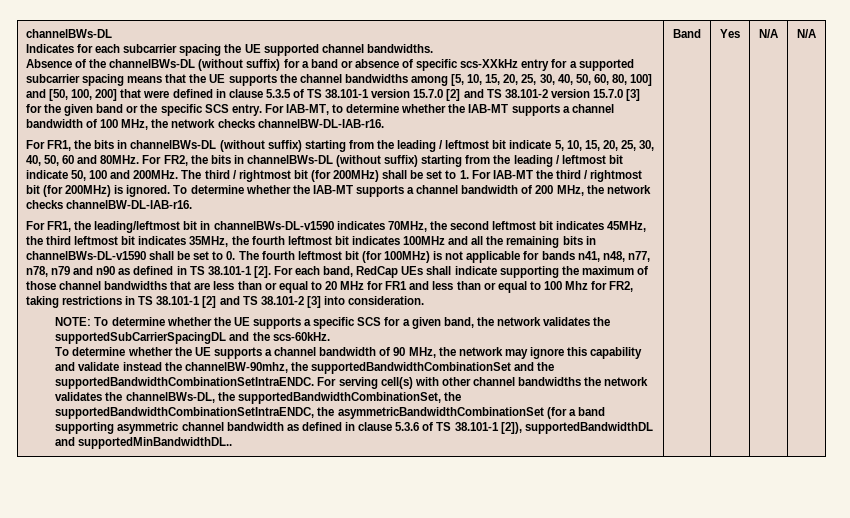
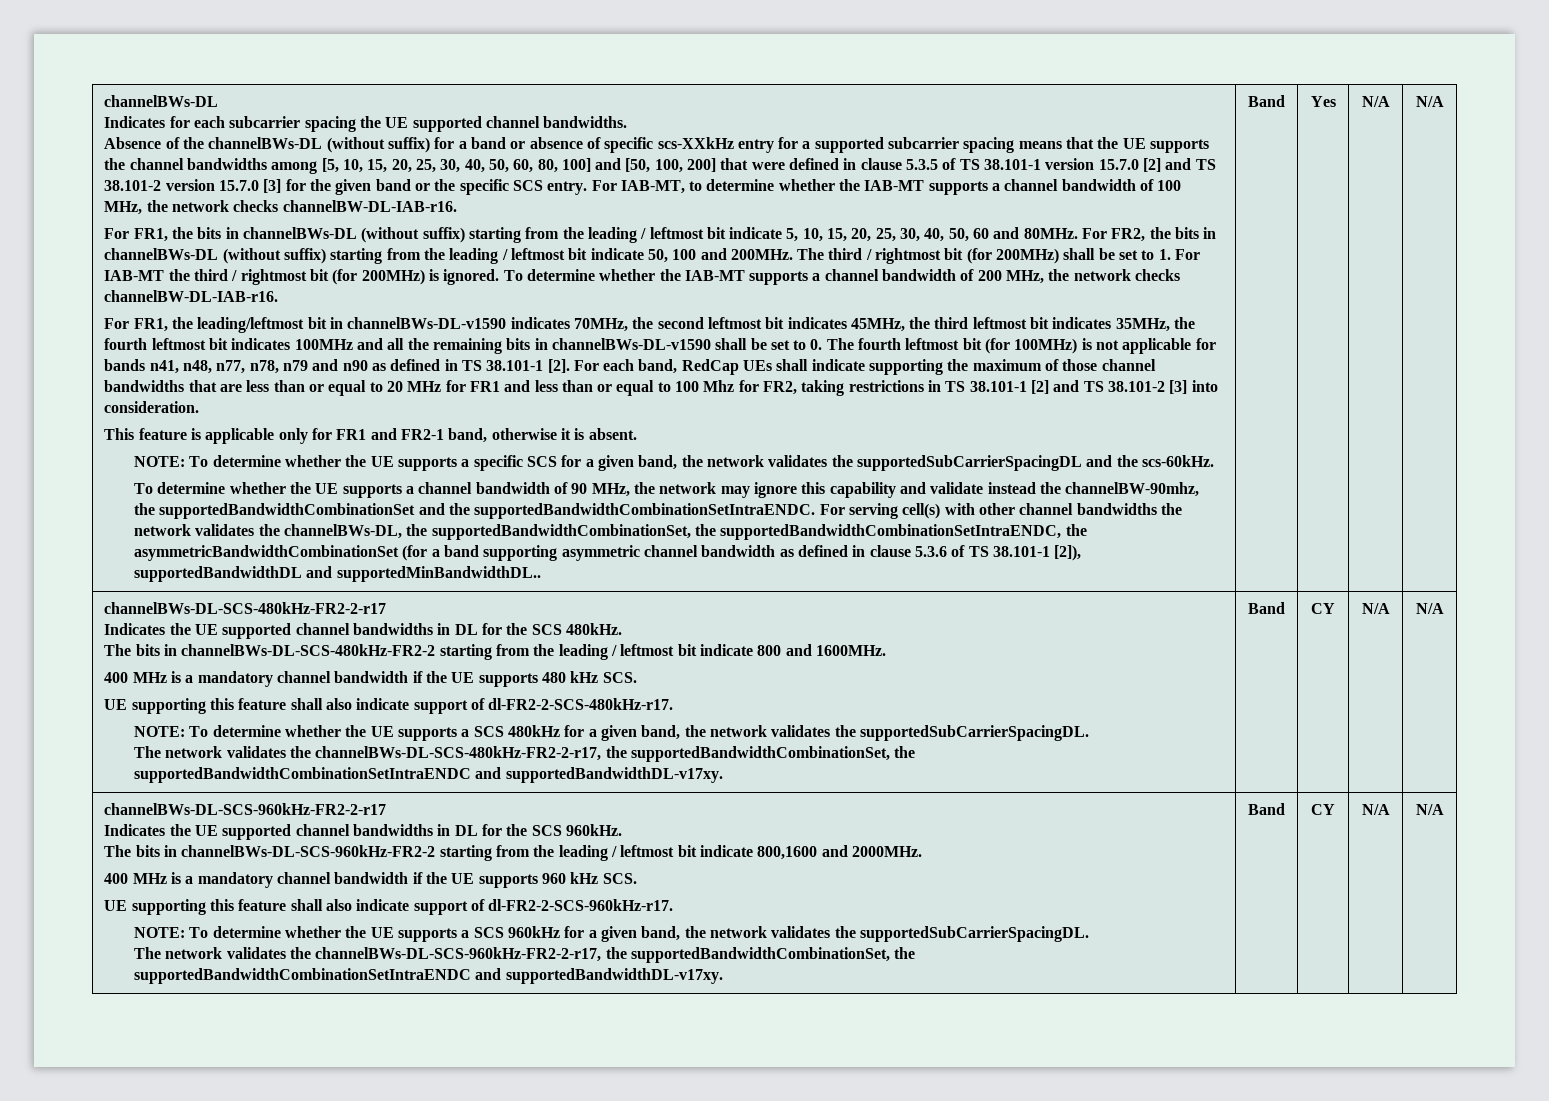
+ This feature is applicable only for FR1 and FR2-1 band, otherwise it is absent.
+ channelBWs-DL-SCS-480kHz-FR2-2-r17
+ Indicates the UE supported channel bandwidths in DL for the SCS 480kHz.
+ The bits in channelBWs-DL-SCS-480kHz-FR2-2 starting from the leading / leftmost bit indicate 800 and 1600MHz.
+ 400 MHz is a mandatory channel bandwidth if the UE supports 480 kHz SCS.
+ UE supporting this feature shall also indicate support of dl-FR2-2-SCS-480kHz-r17.
+ NOTE: To determine whether the UE supports a SCS 480kHz for a given band, the network validates the supportedSubCarrierSpacingDL.
+ The network validates the channelBWs-DL-SCS-480kHz-FR2-2-r17, the supportedBandwidthCombinationSet, the supportedBandwidthCombinationSetIntraENDC and supportedBandwidthDL-v17xy. | Band | CY | N/A | N/A
+ channelBWs-DL-SCS-960kHz-FR2-2-r17
+ Indicates the UE supported channel bandwidths in DL for the SCS 960kHz.
+ The bits in channelBWs-DL-SCS-960kHz-FR2-2 starting from the leading / leftmost bit indicate 800,1600 and 2000MHz.
+ 400 MHz is a mandatory channel bandwidth if the UE supports 960 kHz SCS.
+ UE supporting this feature shall also indicate support of dl-FR2-2-SCS-960kHz-r17.
+ NOTE: To determine whether the UE supports a SCS 960kHz for a given band, the network validates the supportedSubCarrierSpacingDL.
+ The network validates the channelBWs-DL-SCS-960kHz-FR2-2-r17, the supportedBandwidthCombinationSet, the supportedBandwidthCombinationSetIntraENDC and supportedBandwidthDL-v17xy. | Band | CY | N/A | N/A

